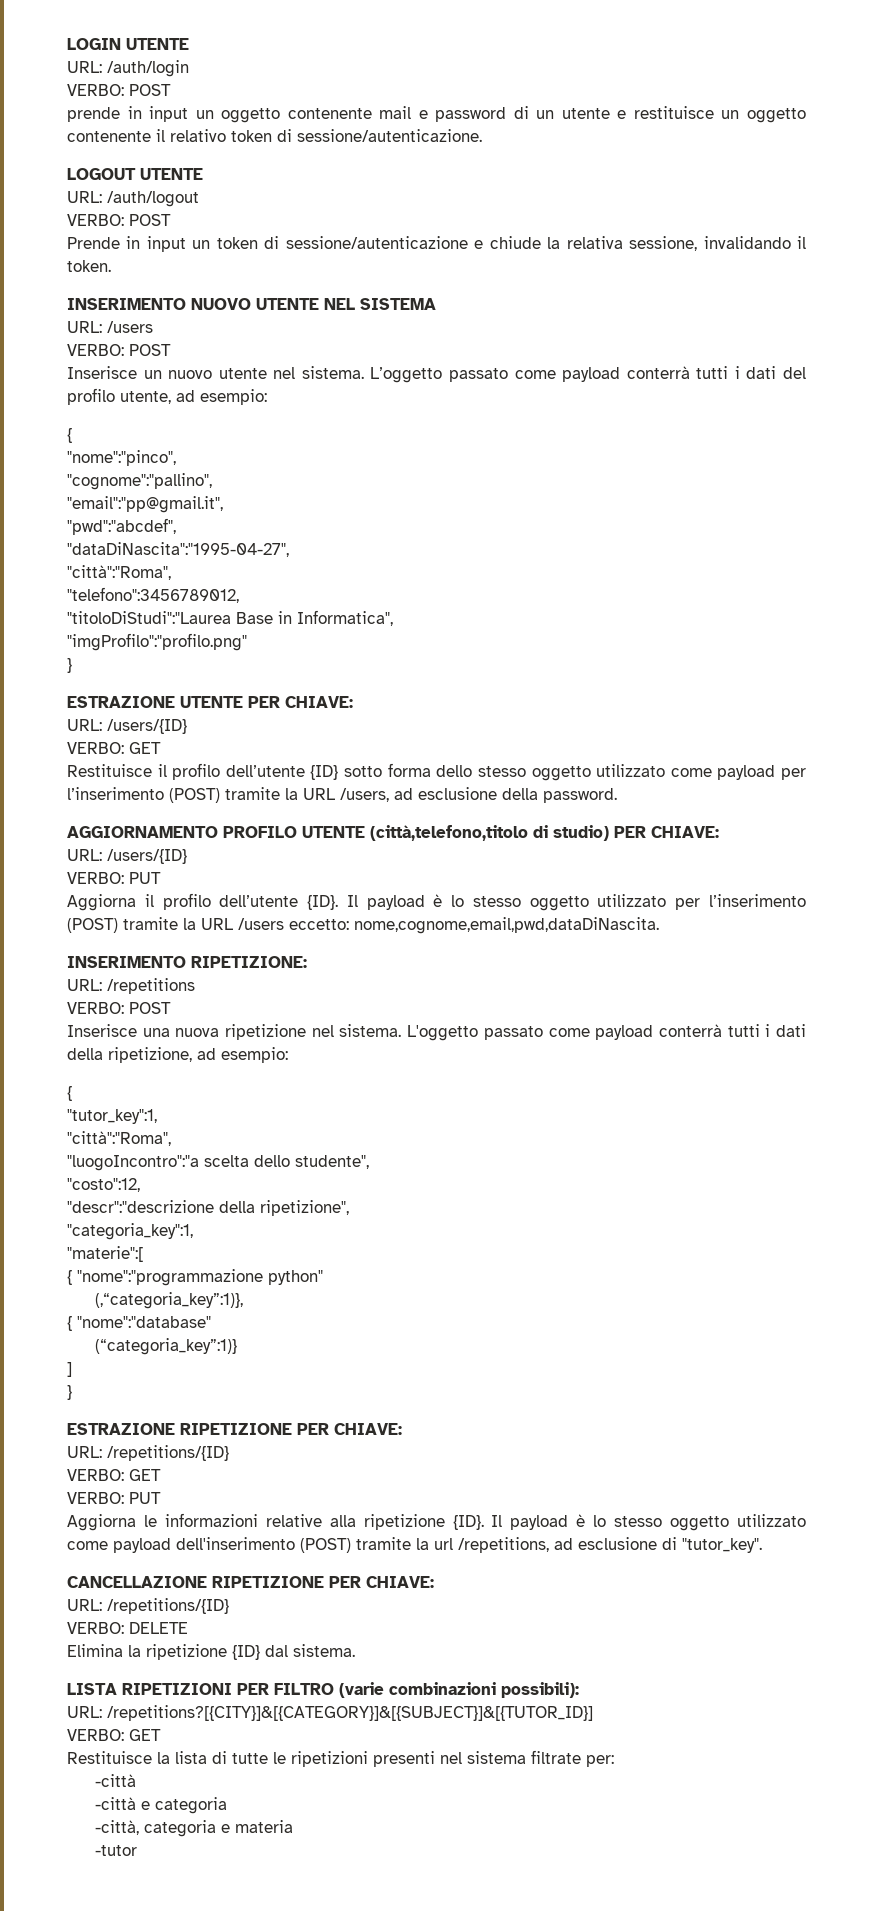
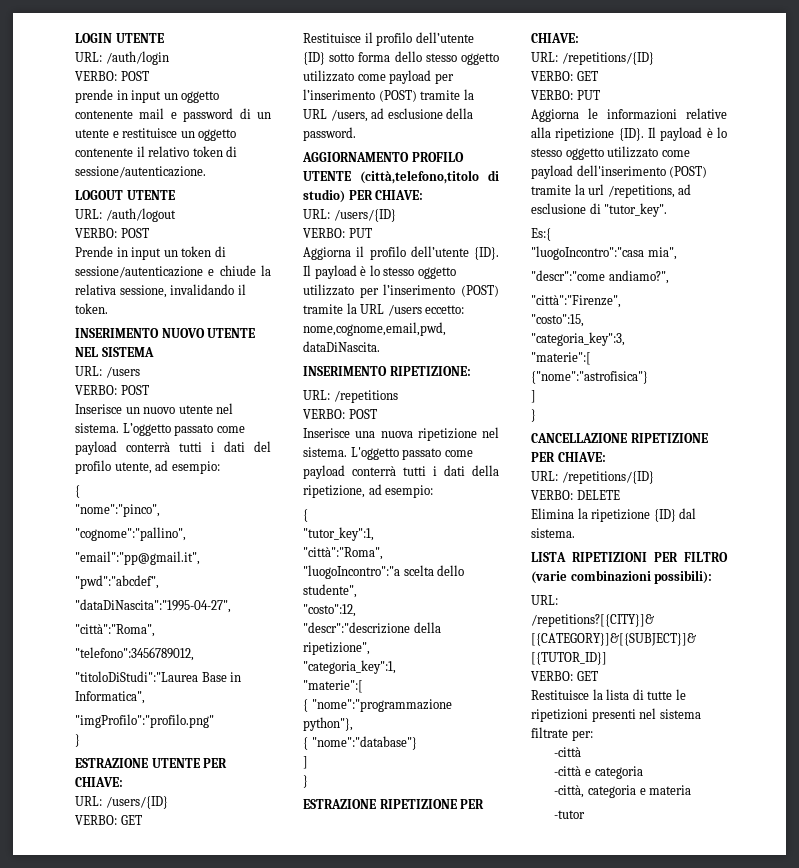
- { "nome":"programmazione python"
- (,“categoria_key”:1)},
- { "nome":"database"
- (“categoria_key”:1)}
+ { "nome":"programmazione python"},
+ { "nome":"database"}
+ Es:{
+ "luogoIncontro":"casa mia",
+ "descr":"come andiamo?",
+ "città":"Firenze",
+ "costo":15,
+ "categoria_key":3,
+ "materie":[
+ {"nome":"astrofisica"}
+ ]
+ }

